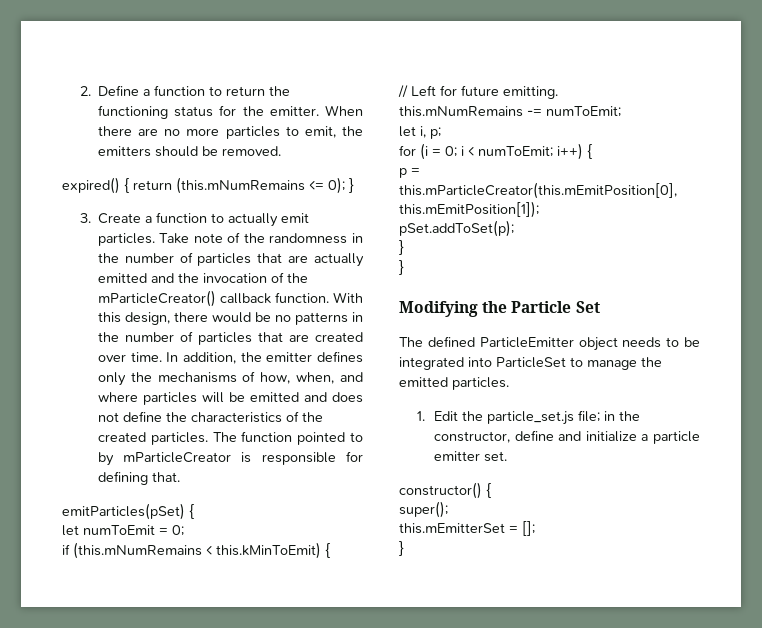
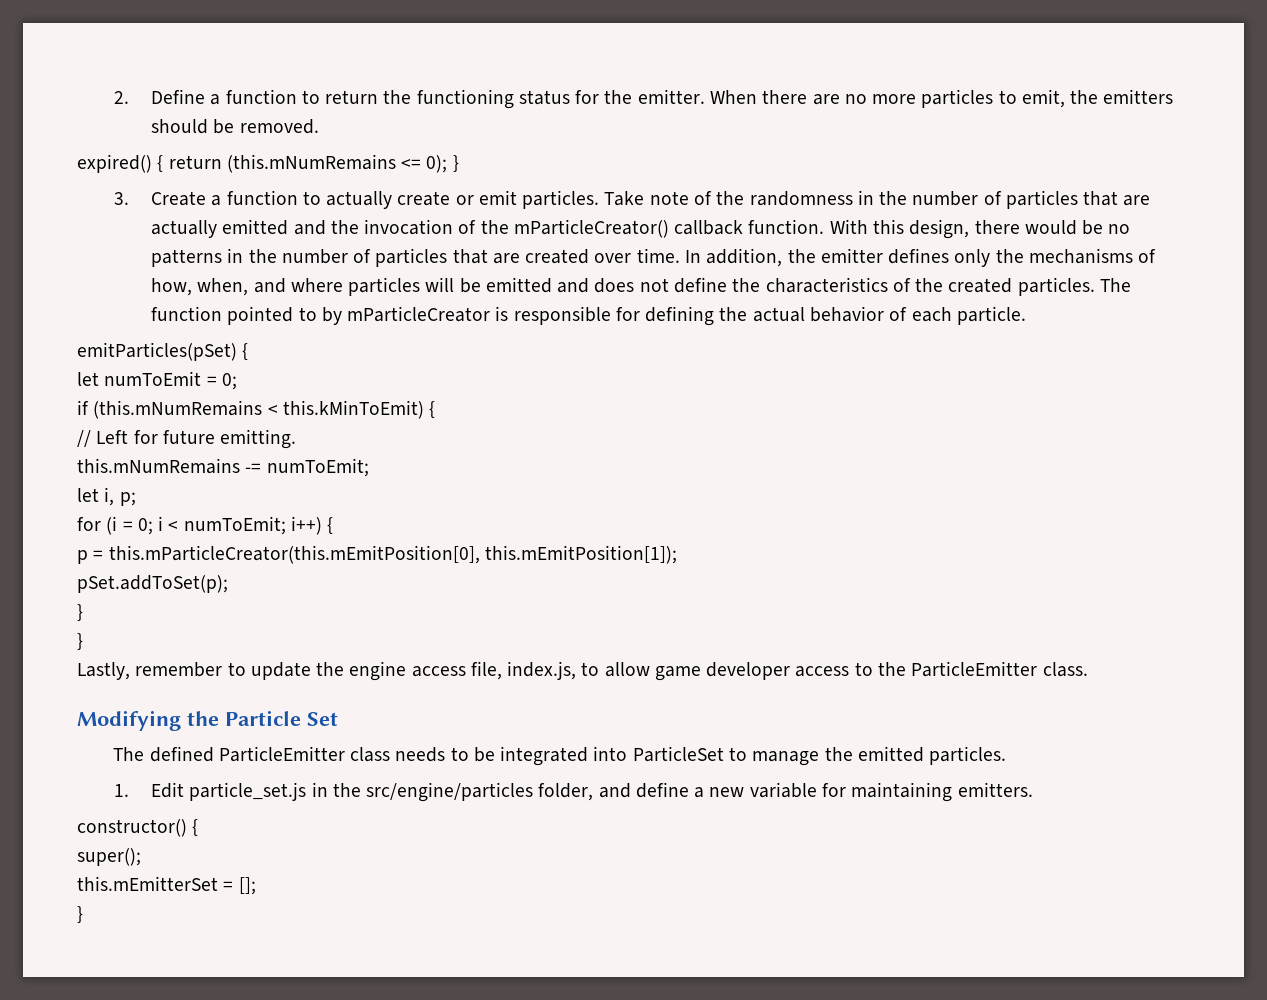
- 3. Create a function to actually emit particles.
+ 3. Create a function to actually create or emit particles.
- The function pointed to by mParticleCreator is responsible for defining that.
+ The function pointed to by mParticleCreator is responsible for defining the actual behavior of each particle.
+ Lastly, remember to update the engine access file, index.js, to allow game developer access to the ParticleEmitter class.
- The defined ParticleEmitter object needs to be integrated into ParticleSet to manage the emitted particles.
+ The defined ParticleEmitter class needs to be integrated into ParticleSet to manage the emitted particles.
- 1. Edit the particle_set.js file; in the constructor, define and initialize a particle emitter set.
+ 1. Edit particle_set.js in the src/engine/particles folder, and define a new variable for maintaining emitters.

